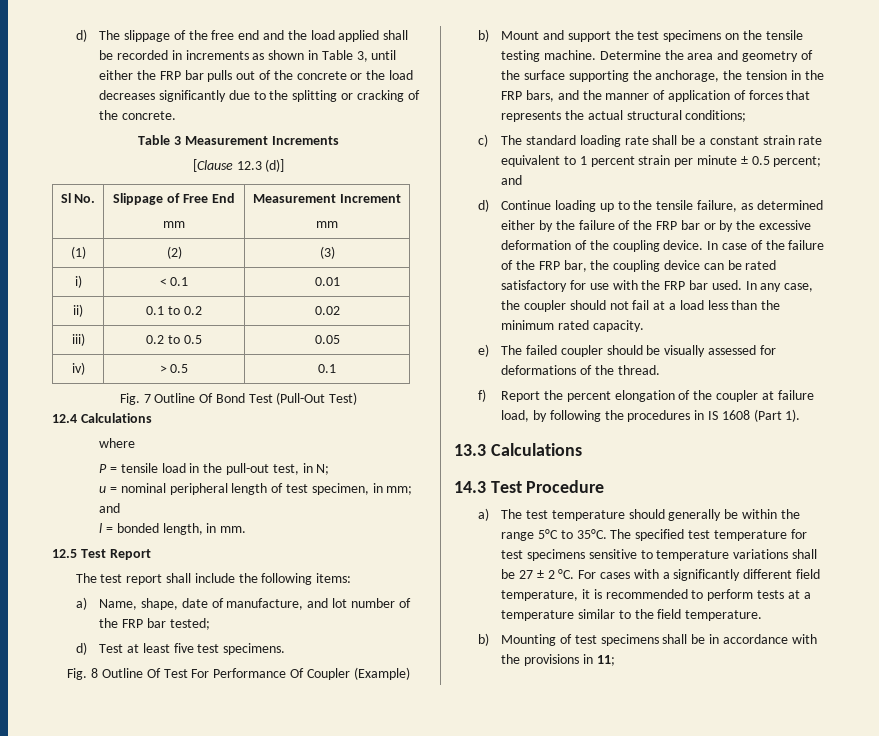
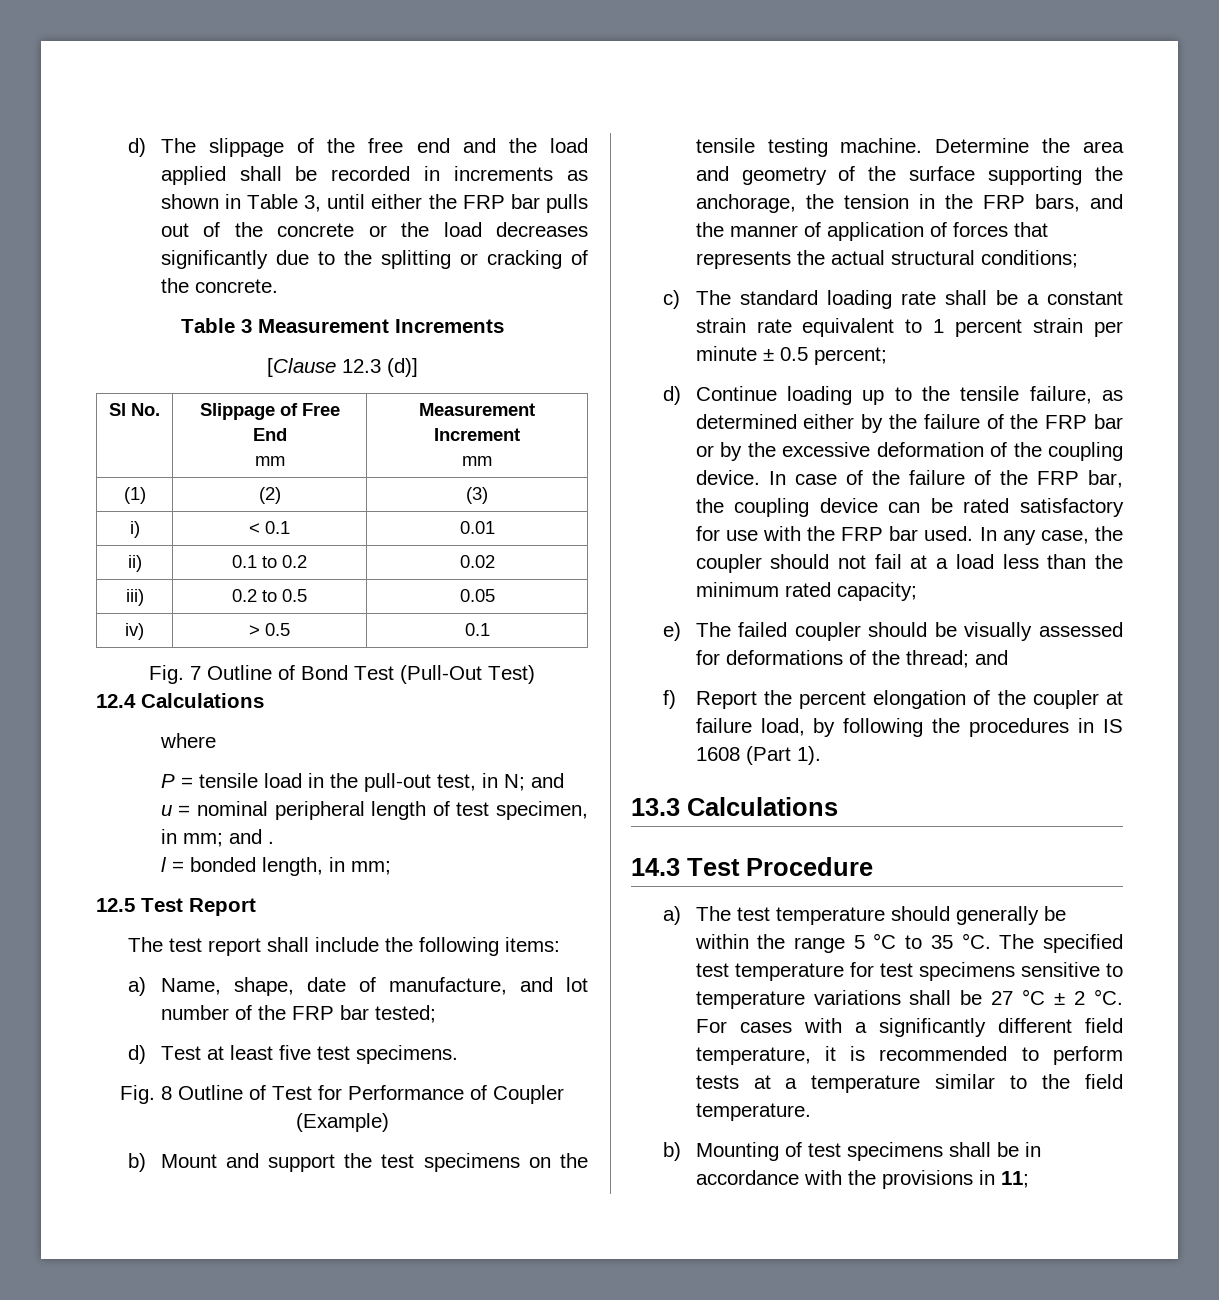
- Fig. 7 Outline Of Bond Test (Pull-Out Test)
+ Fig. 7 Outline of Bond Test (Pull-Out Test)
- P = tensile load in the pull-out test, in N;
+ P = tensile load in the pull-out test, in N; and
- u = nominal peripheral length of test specimen, in mm; and
+ u = nominal peripheral length of test specimen, in mm; and .
- l = bonded length, in mm.
+ l = bonded length, in mm;
- Fig. 8 Outline Of Test For Performance Of Coupler (Example)
+ Fig. 8 Outline of Test for Performance of Coupler (Example)
- c) The standard loading rate shall be a constant strain rate equivalent to 1 percent strain per minute ± 0.5 percent; and
+ c) The standard loading rate shall be a constant strain rate equivalent to 1 percent strain per minute ± 0.5 percent;
- In any case, the coupler should not fail at a load less than the minimum rated capacity.
+ In any case, the coupler should not fail at a load less than the minimum rated capacity;
- e) The failed coupler should be visually assessed for deformations of the thread.
+ e) The failed coupler should be visually assessed for deformations of the thread; and
- a) The test temperature should generally be within the range 5°C to 35°C.
+ a) The test temperature should generally be within the range 5 °C to 35 °C.
- The specified test temperature for test specimens sensitive to temperature variations shall be 27 ± 2 °C.
+ The specified test temperature for test specimens sensitive to temperature variations shall be 27 °C ± 2 °C.

